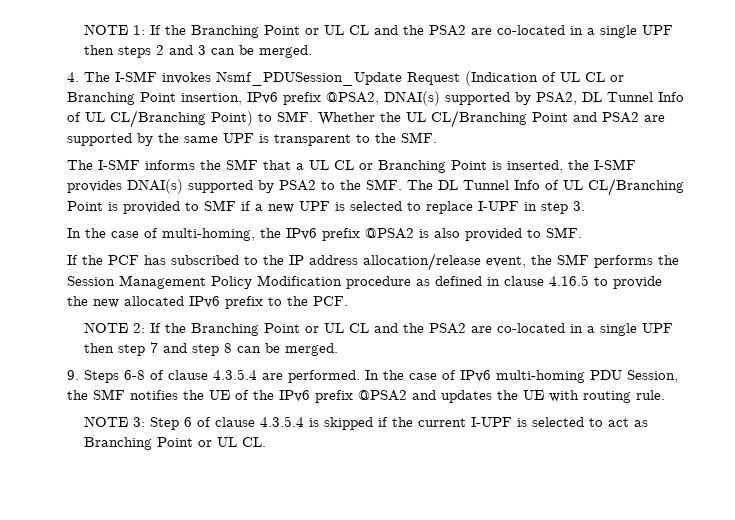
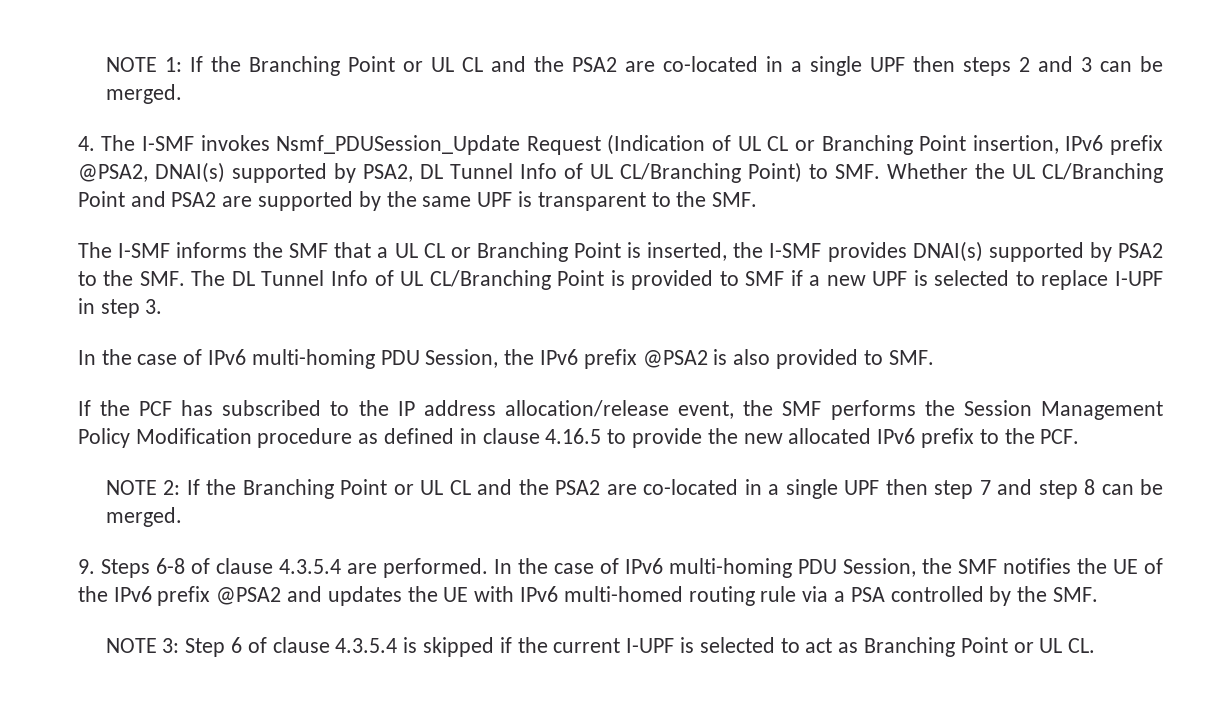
- In the case of multi-homing, the IPv6 prefix @PSA2 is also provided to SMF.
+ In the case of IPv6 multi-homing PDU Session, the IPv6 prefix @PSA2 is also provided to SMF.
- In the case of IPv6 multi-homing PDU Session, the SMF notifies the UE of the IPv6 prefix @PSA2 and updates the UE with routing rule.
+ In the case of IPv6 multi-homing PDU Session, the SMF notifies the UE of the IPv6 prefix @PSA2 and updates the UE with IPv6 multi-homed routing rule via a PSA controlled by the SMF.

